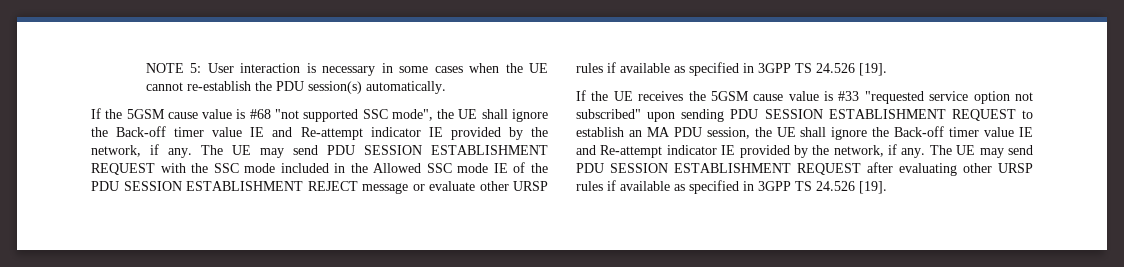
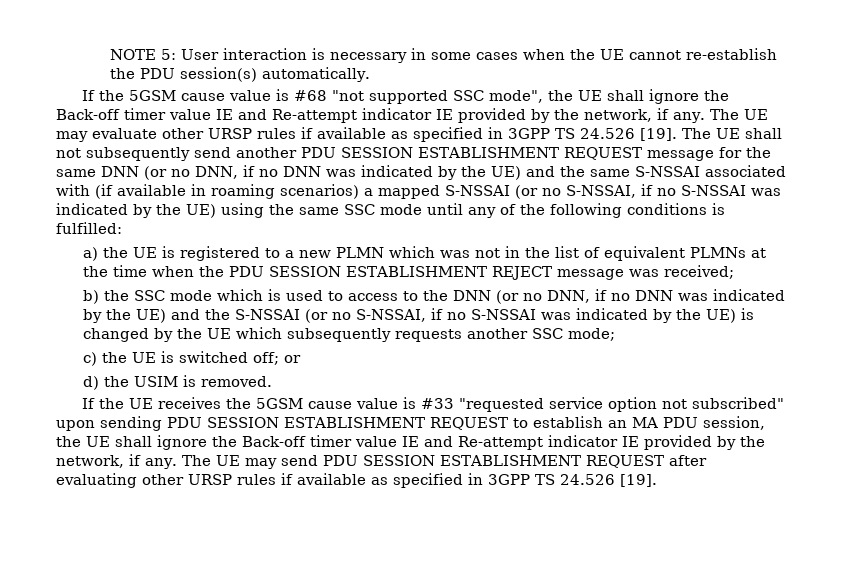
- The UE may send PDU SESSION ESTABLISHMENT REQUEST with the SSC mode included in the Allowed SSC mode IE of the PDU SESSION ESTABLISHMENT REJECT message or evaluate other URSP rules if available as specified in 3GPP TS 24.526 [19].
+ The UE may evaluate other URSP rules if available as specified in 3GPP TS 24.526 [19]. The UE shall not subsequently send another PDU SESSION ESTABLISHMENT REQUEST message for the same DNN (or no DNN, if no DNN was indicated by the UE) and the same S-NSSAI associated with (if available in roaming scenarios) a mapped S-NSSAI (or no S-NSSAI, if no S-NSSAI was indicated by the UE) using the same SSC mode until any of the following conditions is fulfilled:
+ a) the UE is registered to a new PLMN which was not in the list of equivalent PLMNs at the time when the PDU SESSION ESTABLISHMENT REJECT message was received;
+ b) the SSC mode which is used to access to the DNN (or no DNN, if no DNN was indicated by the UE) and the S-NSSAI (or no S-NSSAI, if no S-NSSAI was indicated by the UE) is changed by the UE which subsequently requests another SSC mode;
+ c) the UE is switched off; or
+ d) the USIM is removed.

